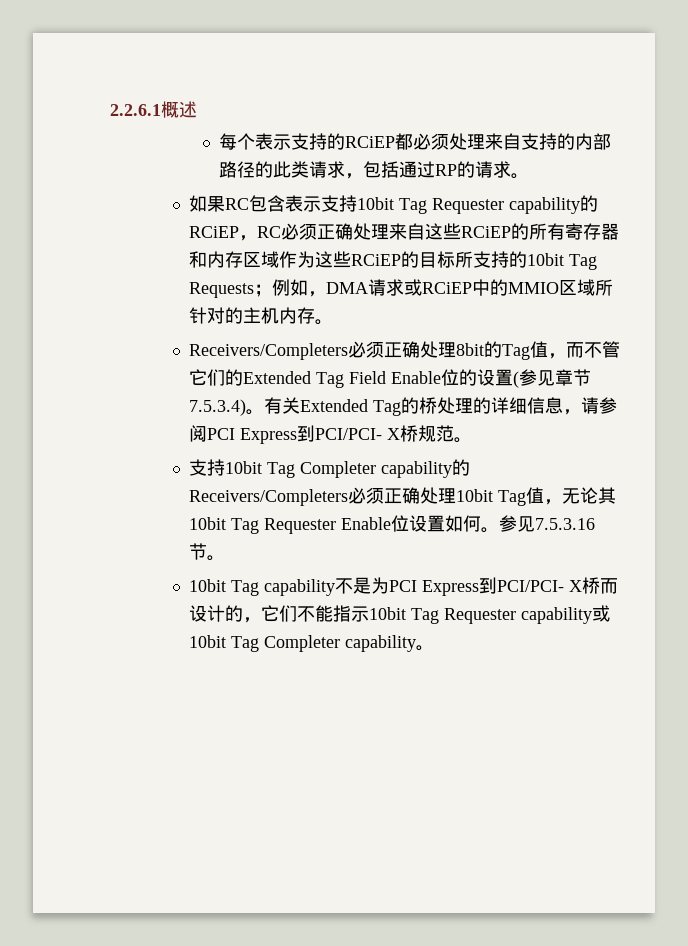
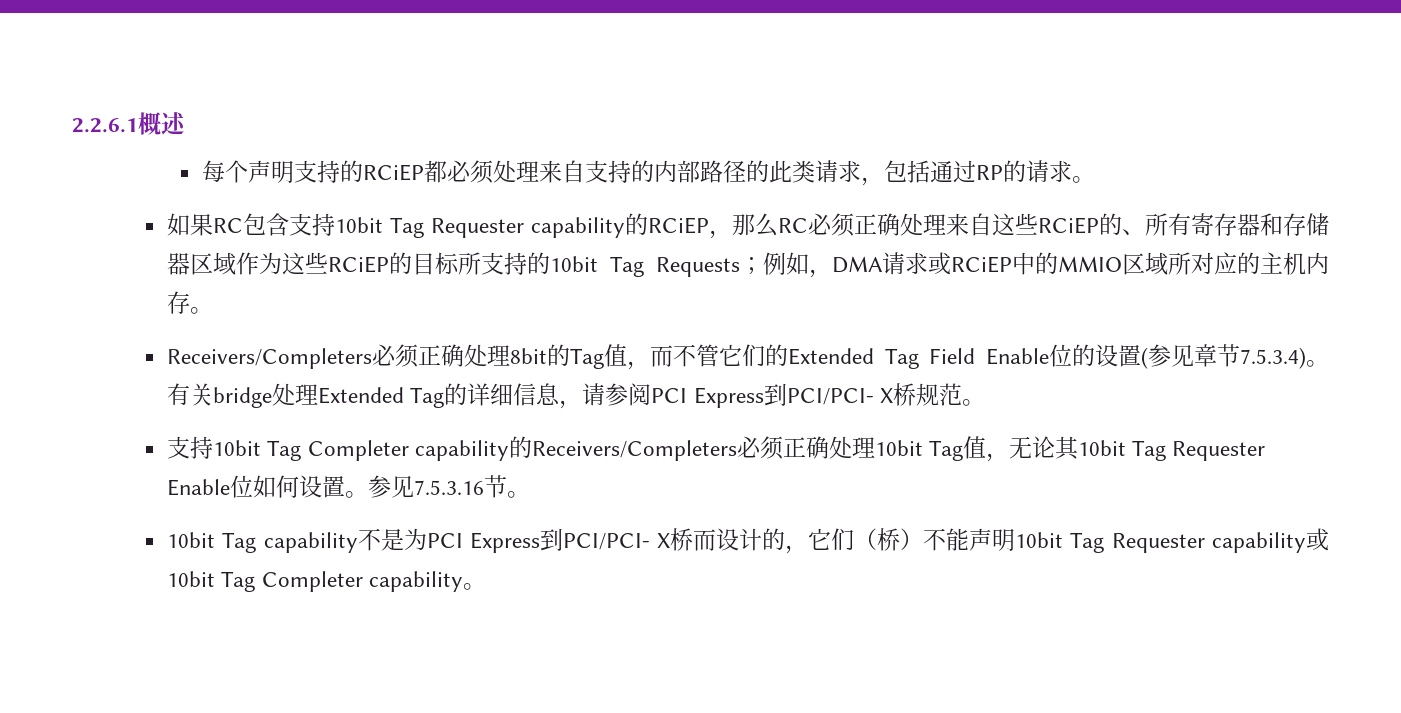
- 每个表示支持的RCiEP都必须处理来自支持的内部路径的此类请求，包括通过RP的请求。
+ 每个声明支持的RCiEP都必须处理来自支持的内部路径的此类请求，包括通过RP的请求。
- 如果RC包含表示支持10bit Tag Requester capability的RCiEP，RC必须正确处理来自这些RCiEP的所有寄存器和内存区域作为这些RCiEP的目标所支持的10bit Tag Requests；例如，DMA请求或RCiEP中的MMIO区域所针对的主机内存。
+ 如果RC包含支持10bit Tag Requester capability的RCiEP，那么RC必须正确处理来自这些RCiEP的、所有寄存器和存储器区域作为这些RCiEP的目标所支持的10bit Tag Requests；例如，DMA请求或RCiEP中的MMIO区域所对应的主机内存。
- 有关Extended Tag的桥处理的详细信息，请参阅PCI Express到PCI/PCI- X桥规范。
+ 有关bridge处理Extended Tag的详细信息，请参阅PCI Express到PCI/PCI- X桥规范。
- 支持10bit Tag Completer capability的Receivers/Completers必须正确处理10bit Tag值，无论其10bit Tag Requester Enable位设置如何。
+ 支持10bit Tag Completer capability的Receivers/Completers必须正确处理10bit Tag值，无论其10bit Tag Requester Enable位如何设置。
- 10bit Tag capability不是为PCI Express到PCI/PCI- X桥而设计的，它们不能指示10bit Tag Requester capability或10bit Tag Completer capability。
+ 10bit Tag capability不是为PCI Express到PCI/PCI- X桥而设计的，它们（桥）不能声明10bit Tag Requester capability或10bit Tag Completer capability。

